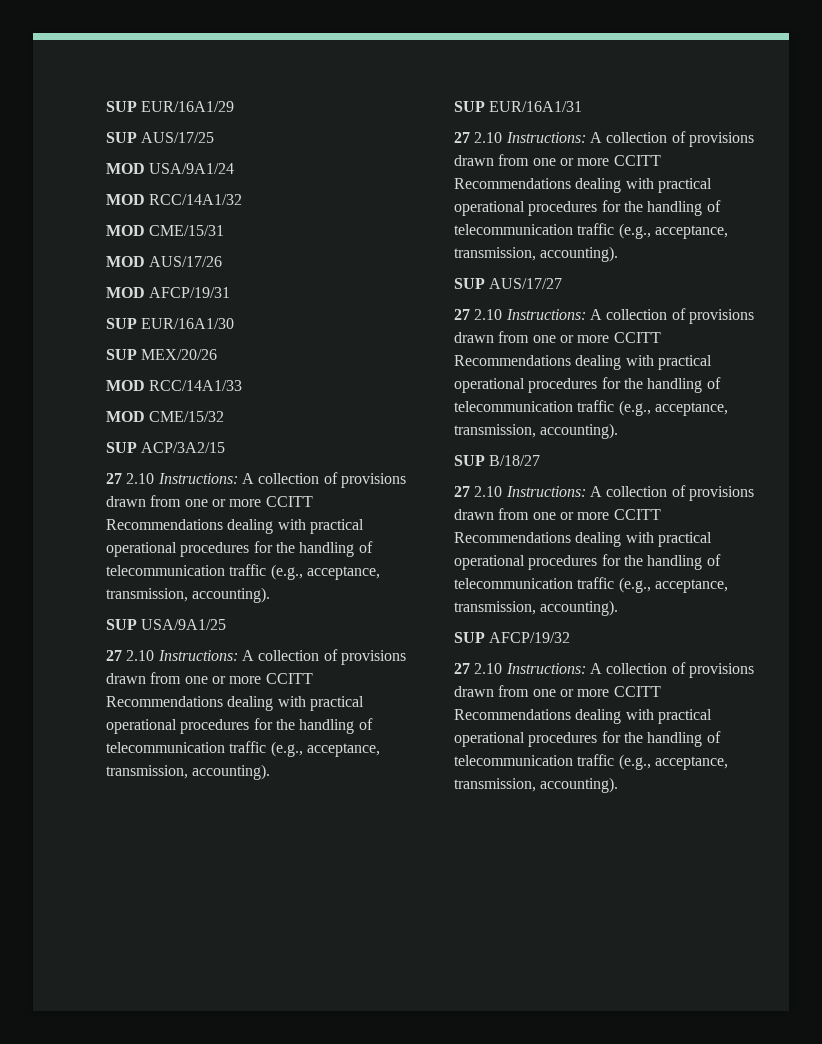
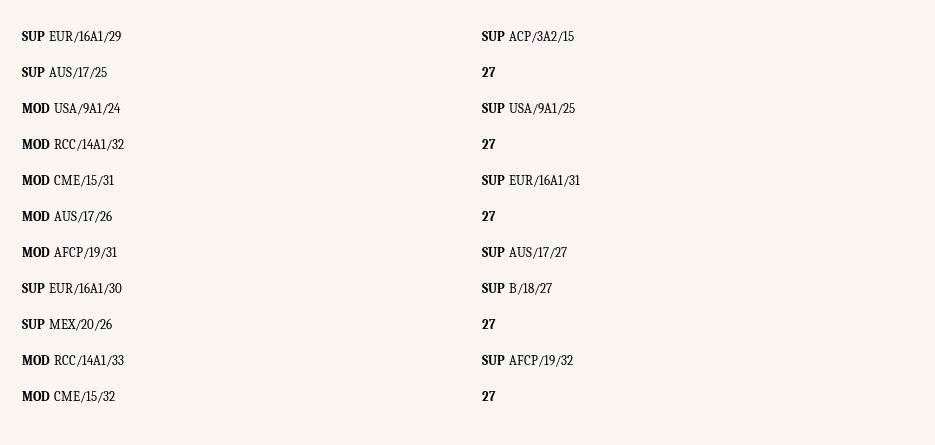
  SUP ACP/3A2/15
- 27 2.10 Instructions: A collection of provisions drawn from one or more CCITT Recommendations dealing with practical operational procedures for the handling of telecommunication traffic (e.g., acceptance, transmission, accounting).
+ 27
  SUP USA/9A1/25
- 27 2.10 Instructions: A collection of provisions drawn from one or more CCITT Recommendations dealing with practical operational procedures for the handling of telecommunication traffic (e.g., acceptance, transmission, accounting).
+ 27
  SUP EUR/16A1/31
- 27 2.10 Instructions: A collection of provisions drawn from one or more CCITT Recommendations dealing with practical operational procedures for the handling of telecommunication traffic (e.g., acceptance, transmission, accounting).
+ 27
  SUP AUS/17/27
- 27 2.10 Instructions: A collection of provisions drawn from one or more CCITT Recommendations dealing with practical operational procedures for the handling of telecommunication traffic (e.g., acceptance, transmission, accounting).
  SUP B/18/27
- 27 2.10 Instructions: A collection of provisions drawn from one or more CCITT Recommendations dealing with practical operational procedures for the handling of telecommunication traffic (e.g., acceptance, transmission, accounting).
+ 27
  SUP AFCP/19/32
- 27 2.10 Instructions: A collection of provisions drawn from one or more CCITT Recommendations dealing with practical operational procedures for the handling of telecommunication traffic (e.g., acceptance, transmission, accounting).
+ 27

